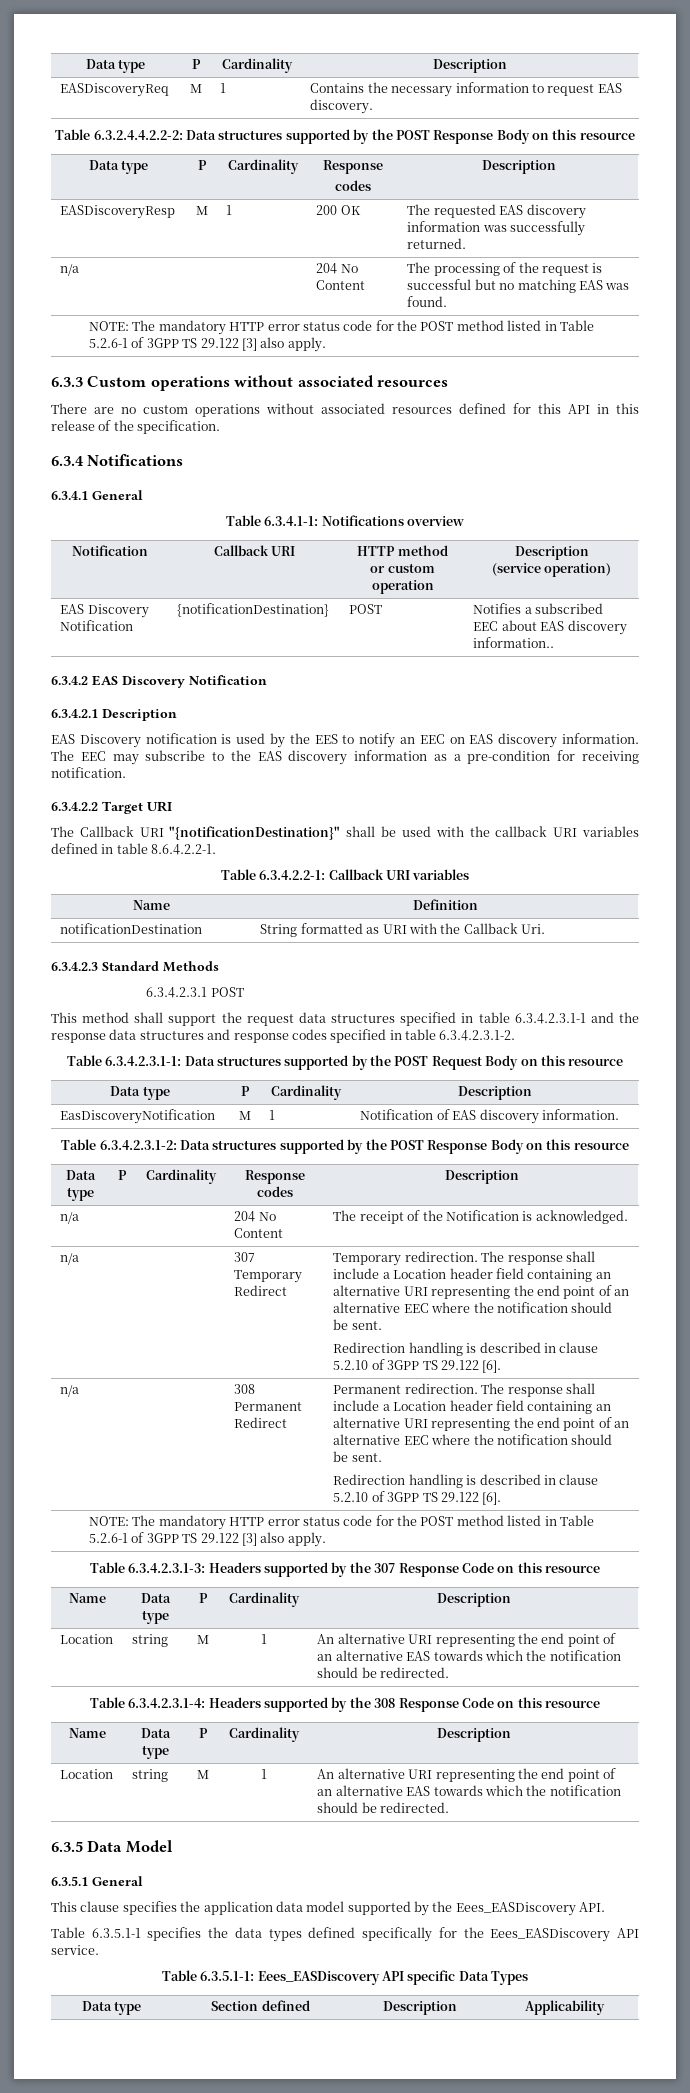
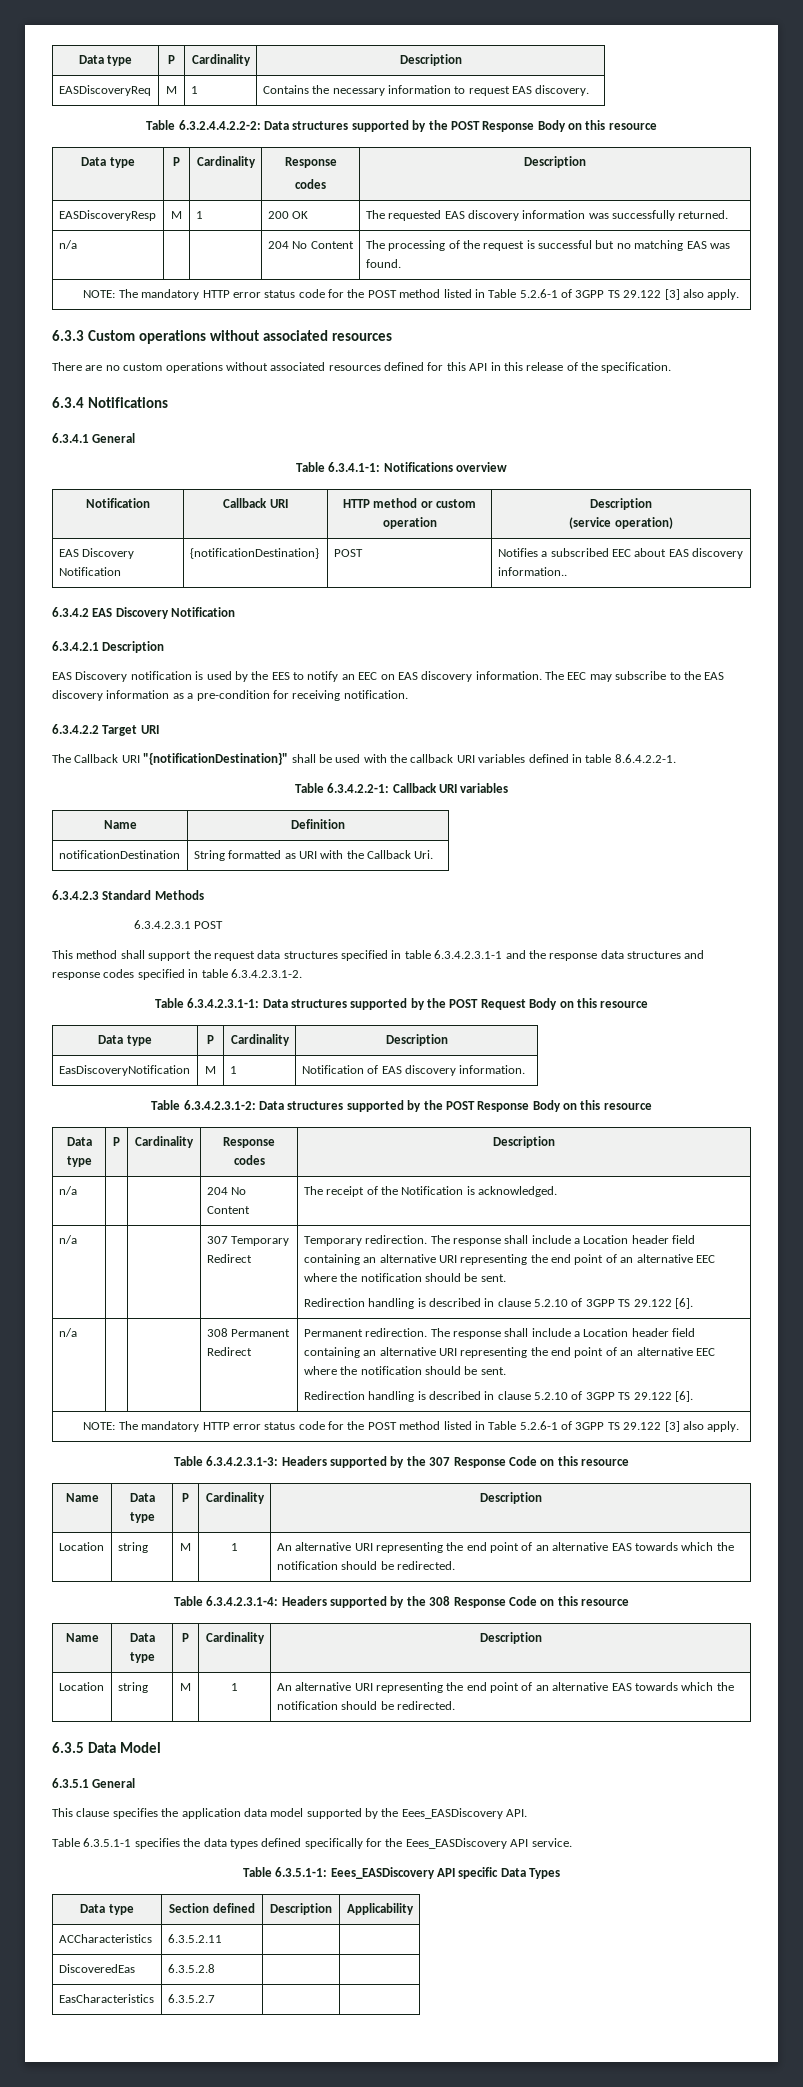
+ ACCharacteristics | 6.3.5.2.11 | |
+ DiscoveredEas | 6.3.5.2.8 | |
+ EasCharacteristics | 6.3.5.2.7 | |

